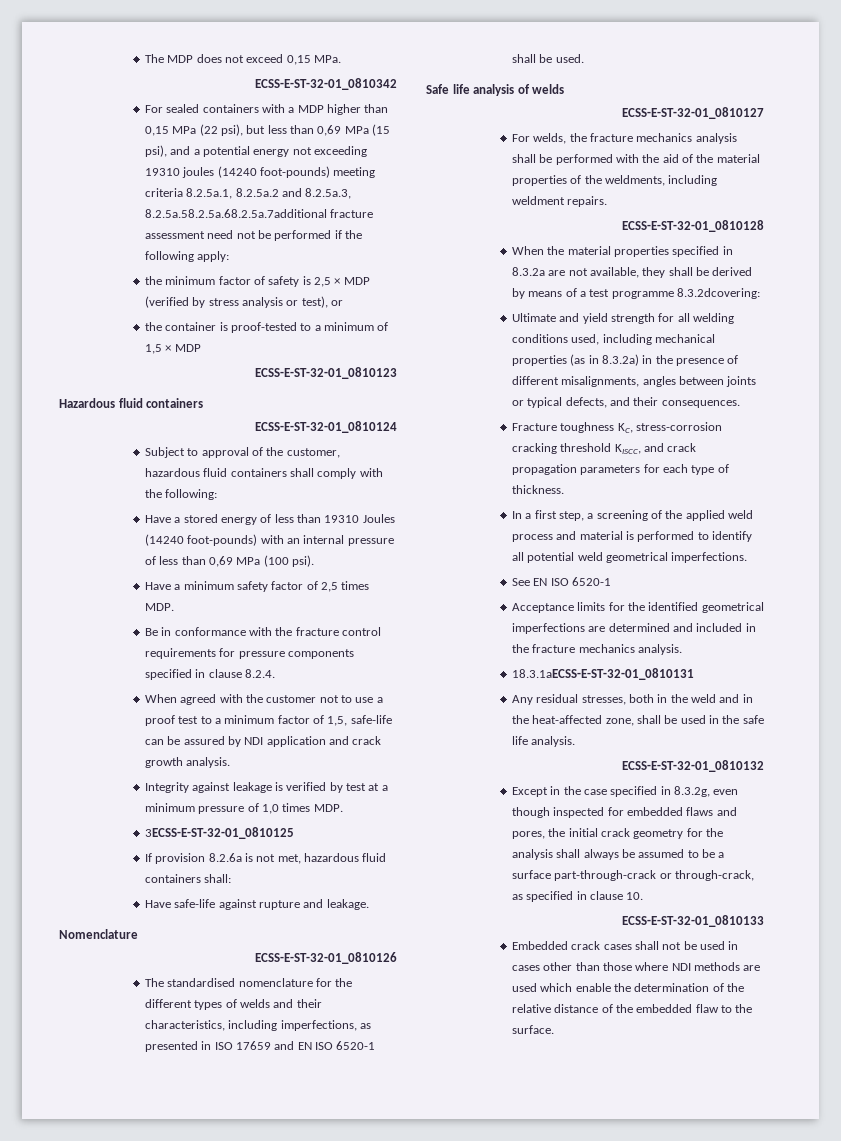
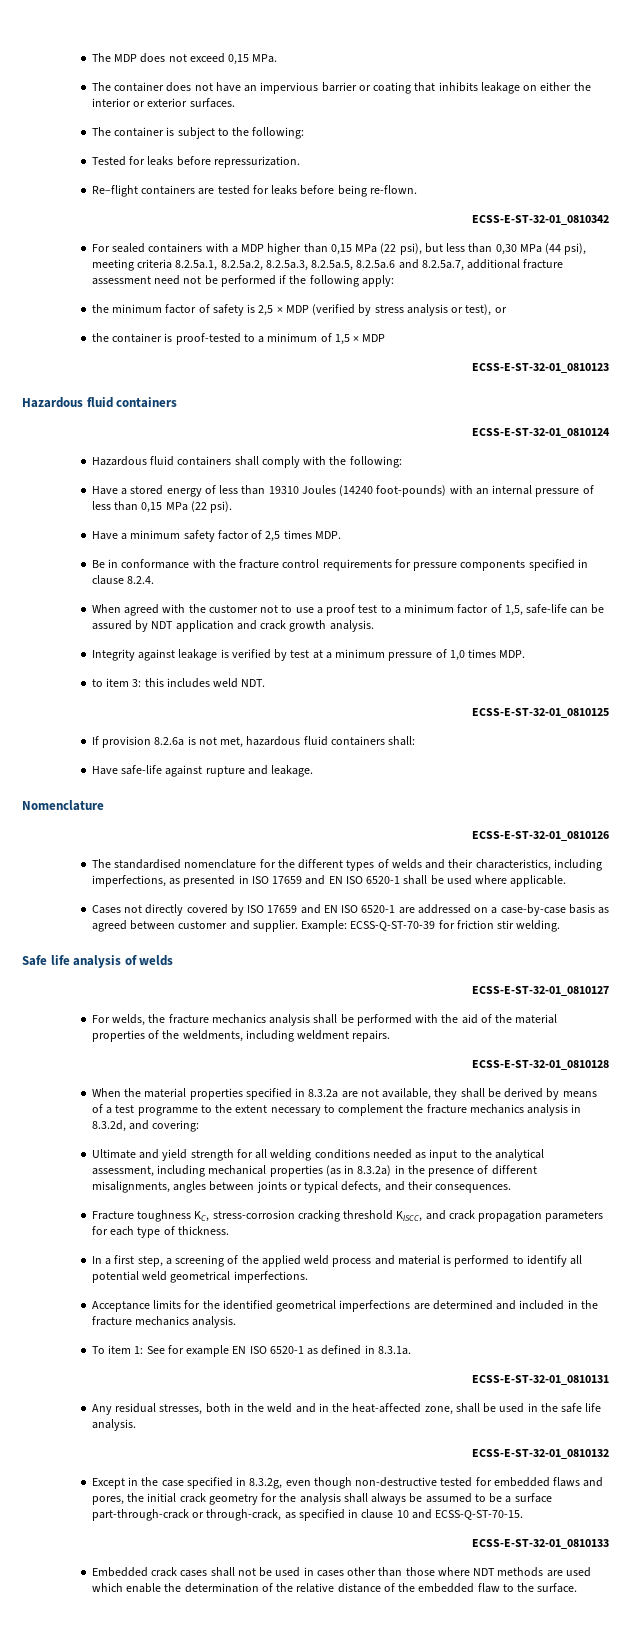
+ The container does not have an impervious barrier or coating that inhibits leakage on either the interior or exterior surfaces.
+ The container is subject to the following:
+ Tested for leaks before repressurization.
+ Re–flight containers are tested for leaks before being re-flown.
- For sealed containers with a MDP higher than 0,15 MPa (22 psi), but less than 0,69 MPa (15 psi), and a potential energy not exceeding 19310 joules (14240 foot-pounds) meeting criteria 8.2.5a.1, 8.2.5a.2 and 8.2.5a.3, 8.2.5a.58.2.5a.68.2.5a.7additional fracture assessment need not be performed if the following apply:
+ For sealed containers with a MDP higher than 0,15 MPa (22 psi), but less than 0,30 MPa (44 psi), meeting criteria 8.2.5a.1, 8.2.5a.2, 8.2.5a.3, 8.2.5a.5, 8.2.5a.6 and 8.2.5a.7, additional fracture assessment need not be performed if the following apply:
- Subject to approval of the customer, hazardous fluid containers shall comply with the following:
+ Hazardous fluid containers shall comply with the following:
- Have a stored energy of less than 19310 Joules (14240 foot-pounds) with an internal pressure of less than 0,69 MPa (100 psi).
+ Have a stored energy of less than 19310 Joules (14240 foot-pounds) with an internal pressure of less than 0,15 MPa (22 psi).
- When agreed with the customer not to use a proof test to a minimum factor of 1,5, safe-life can be assured by NDI application and crack growth analysis.
+ When agreed with the customer not to use a proof test to a minimum factor of 1,5, safe-life can be assured by NDT application and crack growth analysis.
- 3ECSS-E-ST-32-01_0810125
+ to item 3: this includes weld NDT.
+ ECSS-E-ST-32-01_0810125
- The standardised nomenclature for the different types of welds and their characteristics, including imperfections, as presented in ISO 17659 and EN ISO 6520-1 shall be used.
+ The standardised nomenclature for the different types of welds and their characteristics, including imperfections, as presented in ISO 17659 and EN ISO 6520-1 shall be used where applicable.
+ Cases not directly covered by ISO 17659 and EN ISO 6520-1 are addressed on a case-by-case basis as agreed between customer and supplier. Example: ECSS-Q-ST-70-39 for friction stir welding.
- When the material properties specified in 8.3.2a are not available, they shall be derived by means of a test programme 8.3.2dcovering:
+ When the material properties specified in 8.3.2a are not available, they shall be derived by means of a test programme to the extent necessary to complement the fracture mechanics analysis in 8.3.2d, and covering:
- Ultimate and yield strength for all welding conditions used, including mechanical properties (as in 8.3.2a) in the presence of different misalignments, angles between joints or typical defects, and their consequences.
+ Ultimate and yield strength for all welding conditions needed as input to the analytical assessment, including mechanical properties (as in 8.3.2a) in the presence of different misalignments, angles between joints or typical defects, and their consequences.
- See EN ISO 6520-1
- 18.3.1aECSS-E-ST-32-01_0810131
+ To item 1: See for example EN ISO 6520-1 as defined in 8.3.1a.
+ ECSS-E-ST-32-01_0810131
- Except in the case specified in 8.3.2g, even though inspected for embedded flaws and pores, the initial crack geometry for the analysis shall always be assumed to be a surface part-through-crack or through-crack, as specified in clause 10.
+ Except in the case specified in 8.3.2g, even though non-destructive tested for embedded flaws and pores, the initial crack geometry for the analysis shall always be assumed to be a surface part-through-crack or through-crack, as specified in clause 10 and ECSS-Q-ST-70-15.
- Embedded crack cases shall not be used in cases other than those where NDI methods are used which enable the determination of the relative distance of the embedded flaw to the surface.
+ Embedded crack cases shall not be used in cases other than those where NDT methods are used which enable the determination of the relative distance of the embedded flaw to the surface.

